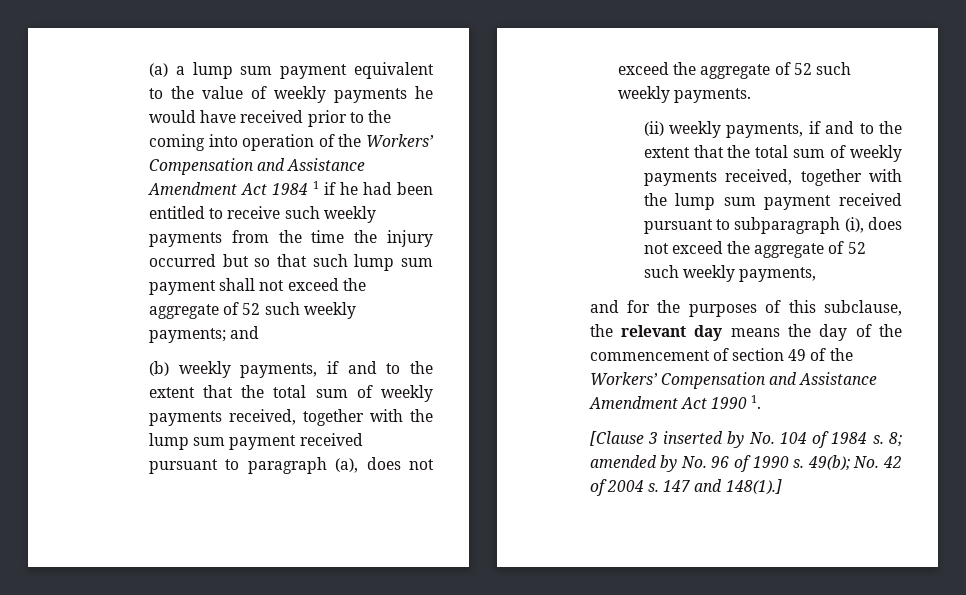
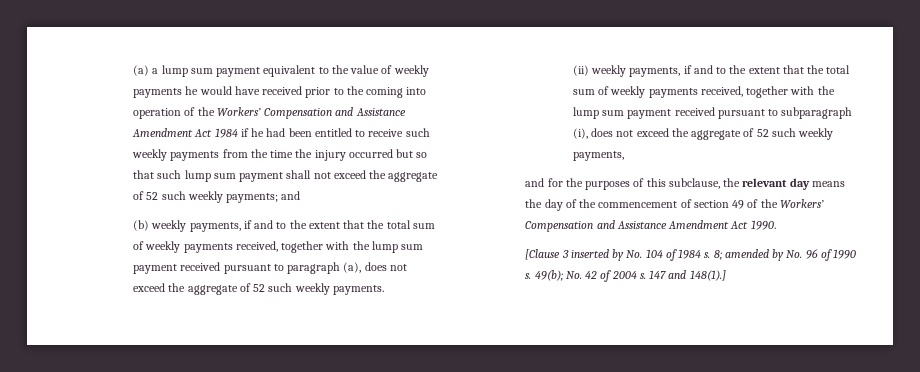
- (a) a lump sum payment equivalent to the value of weekly payments he would have received prior to the coming into operation of the Workers’ Compensation and Assistance Amendment Act 1984 1 if he had been entitled to receive such weekly payments from the time the injury occurred but so that such lump sum payment shall not exceed the aggregate of 52 such weekly payments;
+ (a) a lump sum payment equivalent to the value of weekly payments he would have received prior to the coming into operation of the Workers’ Compensation and Assistance Amendment Act 1984 if he had been entitled to receive such weekly payments from the time the injury occurred but so that such lump sum payment shall not exceed the aggregate of 52 such weekly payments;
- and for the purposes of this subclause, the relevant day means the day of the commencement of section 49 of the Workers’ Compensation and Assistance Amendment Act 1990 1.
+ and for the purposes of this subclause, the relevant day means the day of the commencement of section 49 of the Workers’ Compensation and Assistance Amendment Act 1990.

